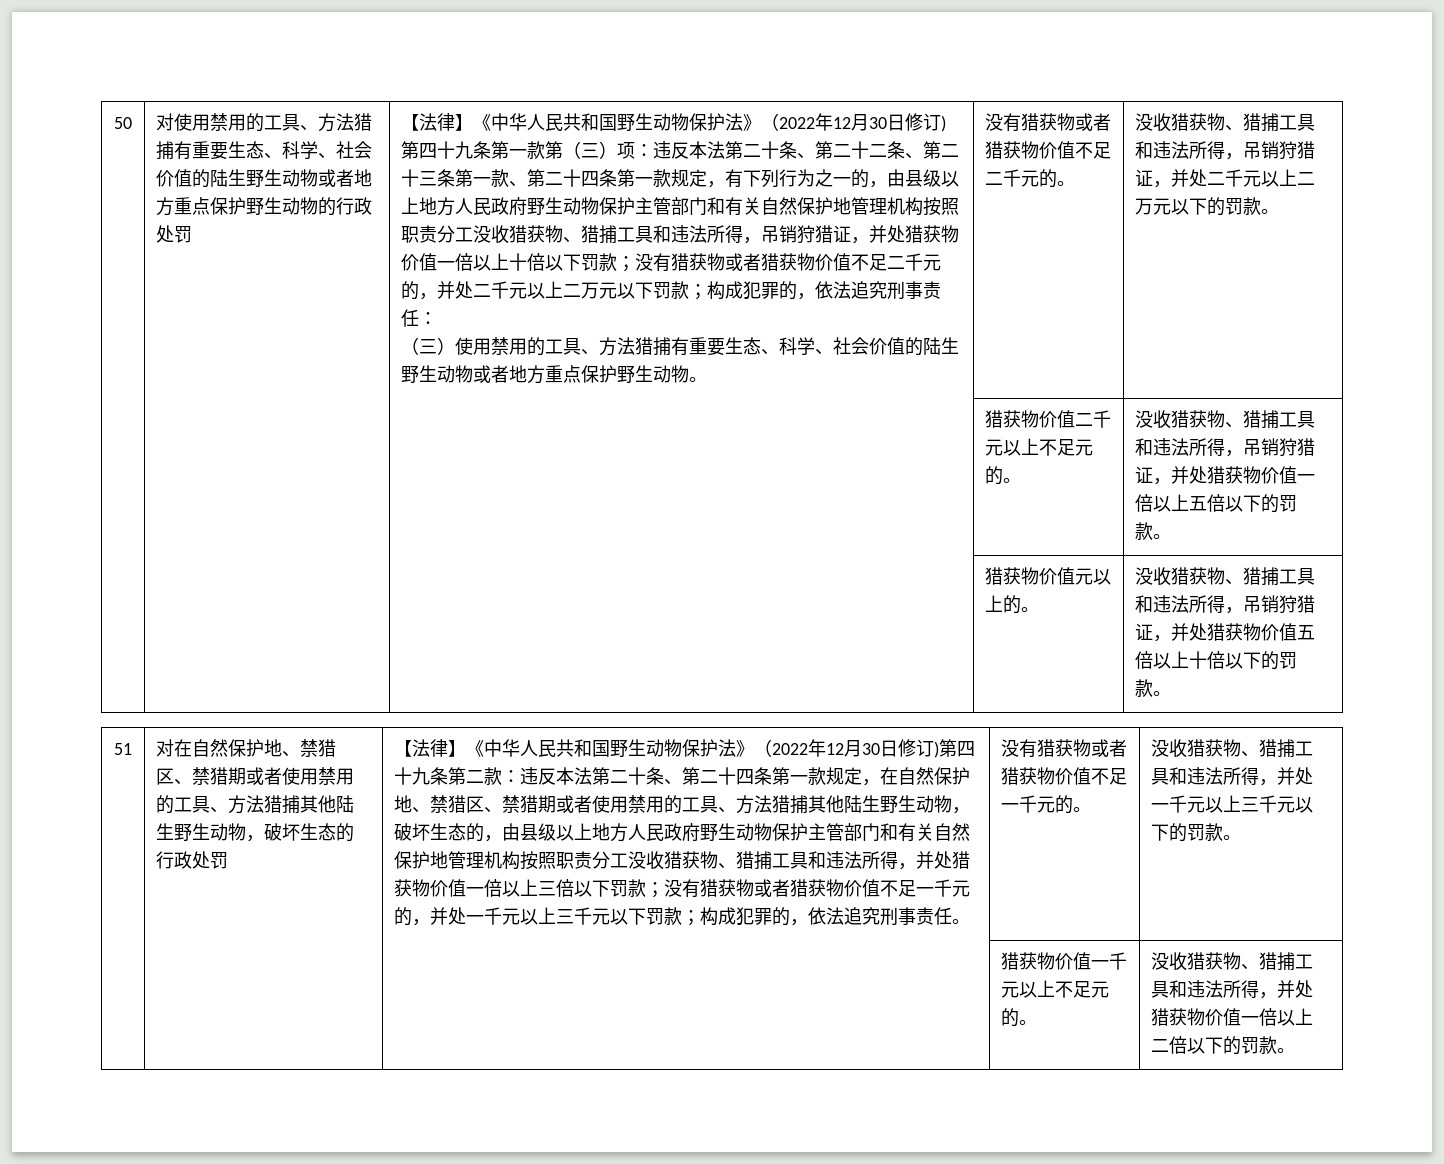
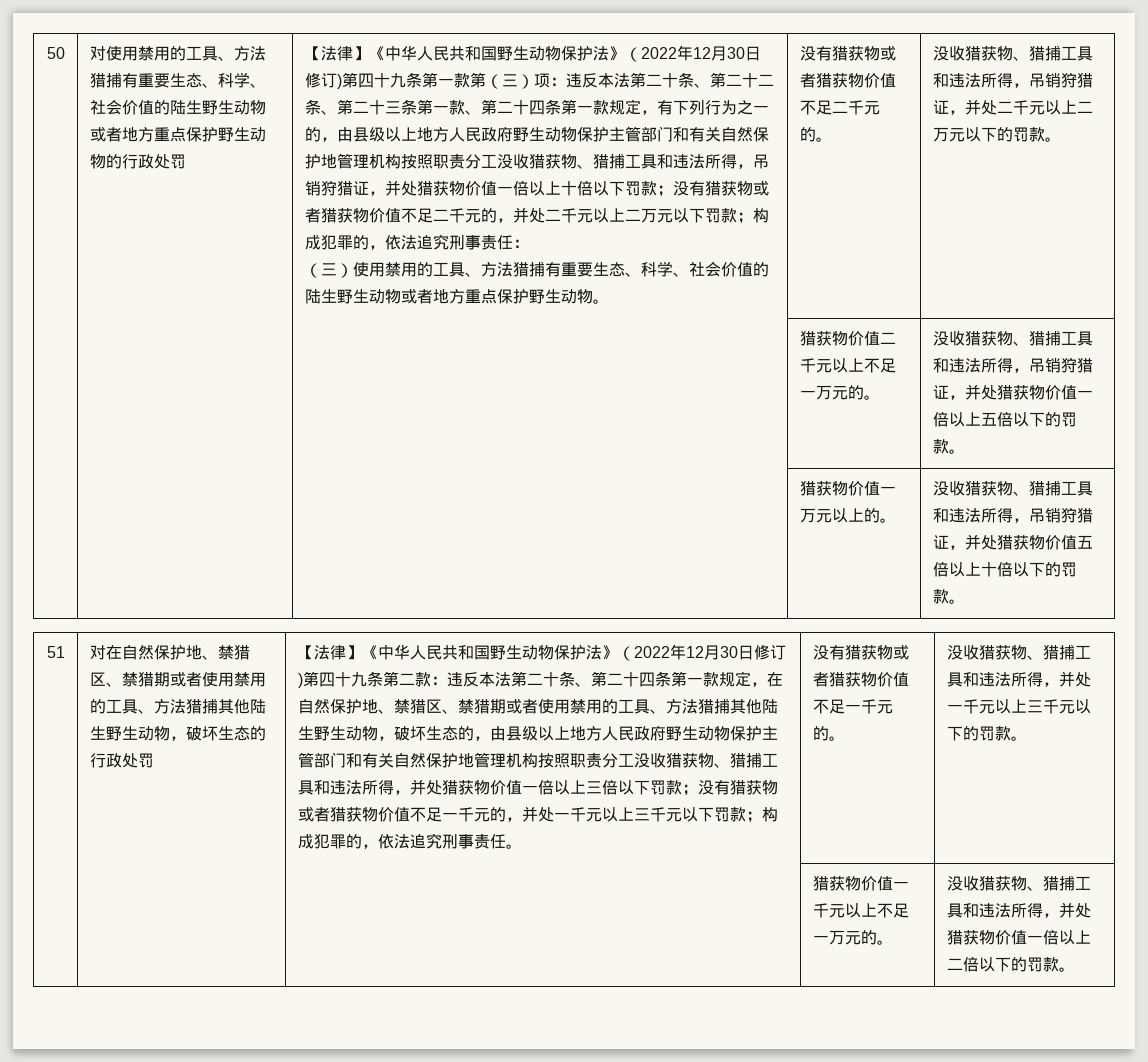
- | | | 猎获物价值二千元以上不足元的。 | 没收猎获物、猎捕工具和违法所得，吊销狩猎证，并处猎获物价值一倍以上五倍以下的罚款。
+ | | | 猎获物价值二千元以上不足一万元的。 | 没收猎获物、猎捕工具和违法所得，吊销狩猎证，并处猎获物价值一倍以上五倍以下的罚款。
- | | | 猎获物价值元以上的。 | 没收猎获物、猎捕工具和违法所得，吊销狩猎证，并处猎获物价值五倍以上十倍以下的罚款。
+ | | | 猎获物价值一万元以上的。 | 没收猎获物、猎捕工具和违法所得，吊销狩猎证，并处猎获物价值五倍以上十倍以下的罚款。
- | | | 猎获物价值一千元以上不足元的。 | 没收猎获物、猎捕工具和违法所得，并处猎获物价值一倍以上二倍以下的罚款。
+ | | | 猎获物价值一千元以上不足一万元的。 | 没收猎获物、猎捕工具和违法所得，并处猎获物价值一倍以上二倍以下的罚款。

